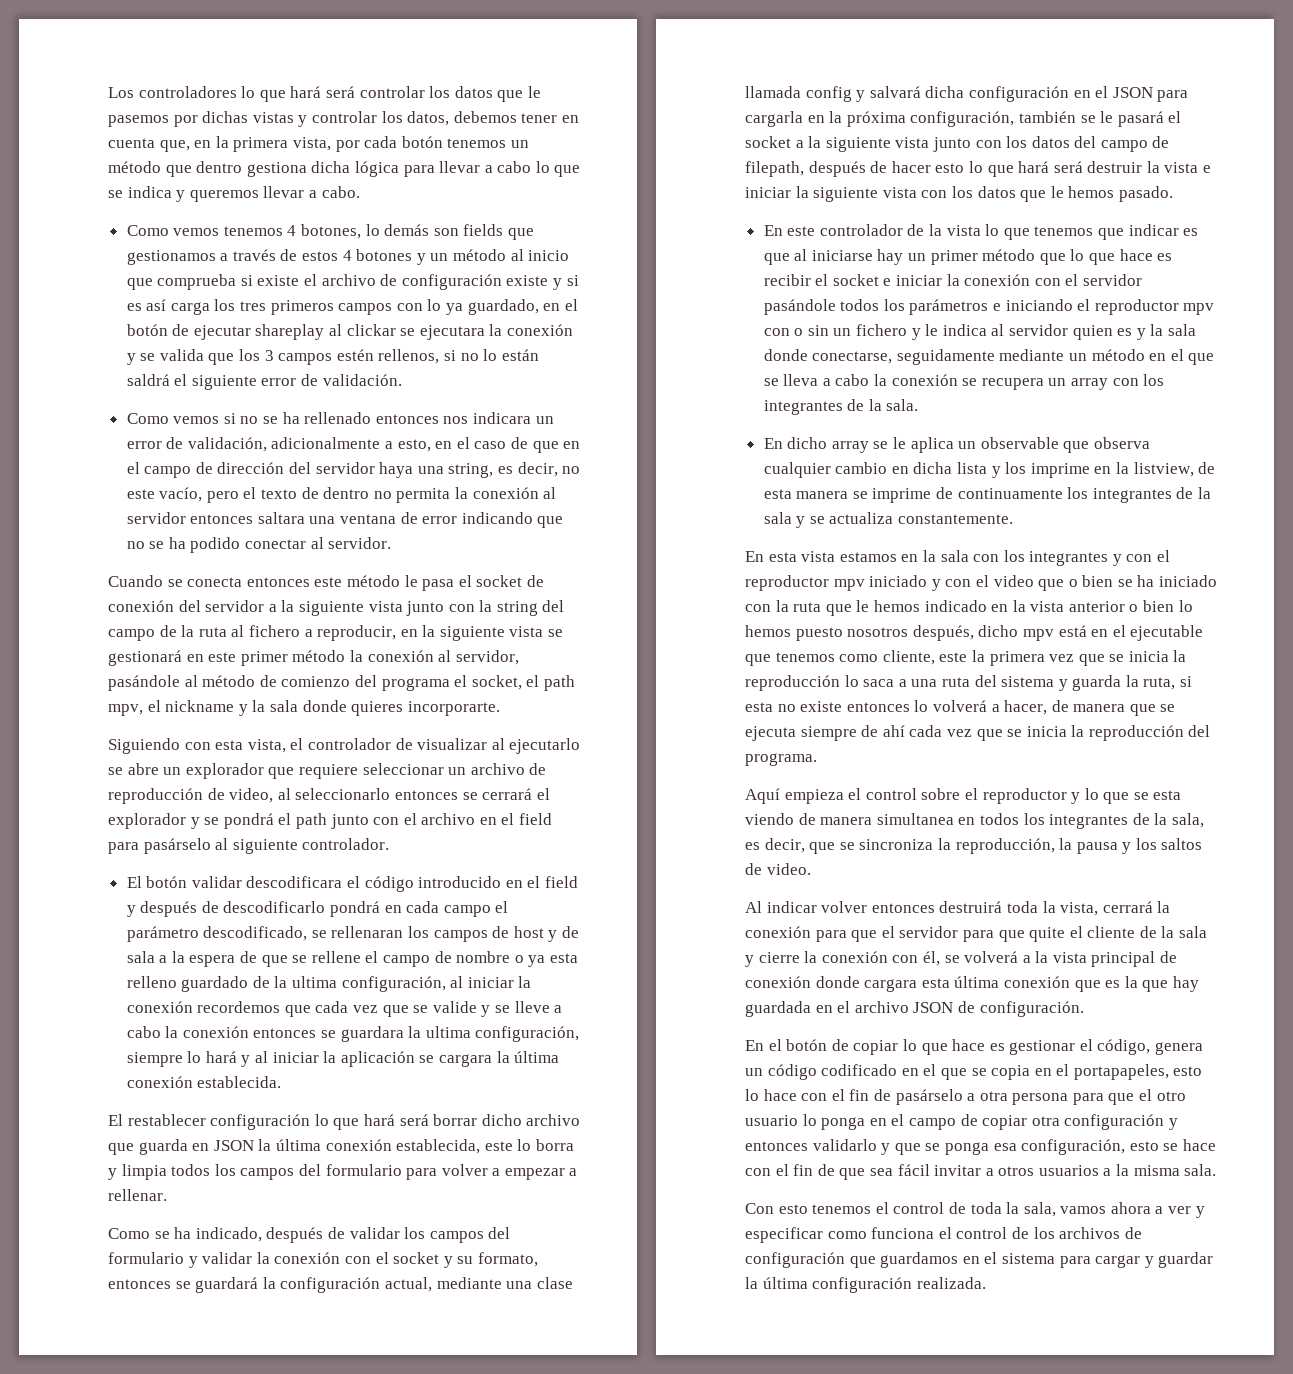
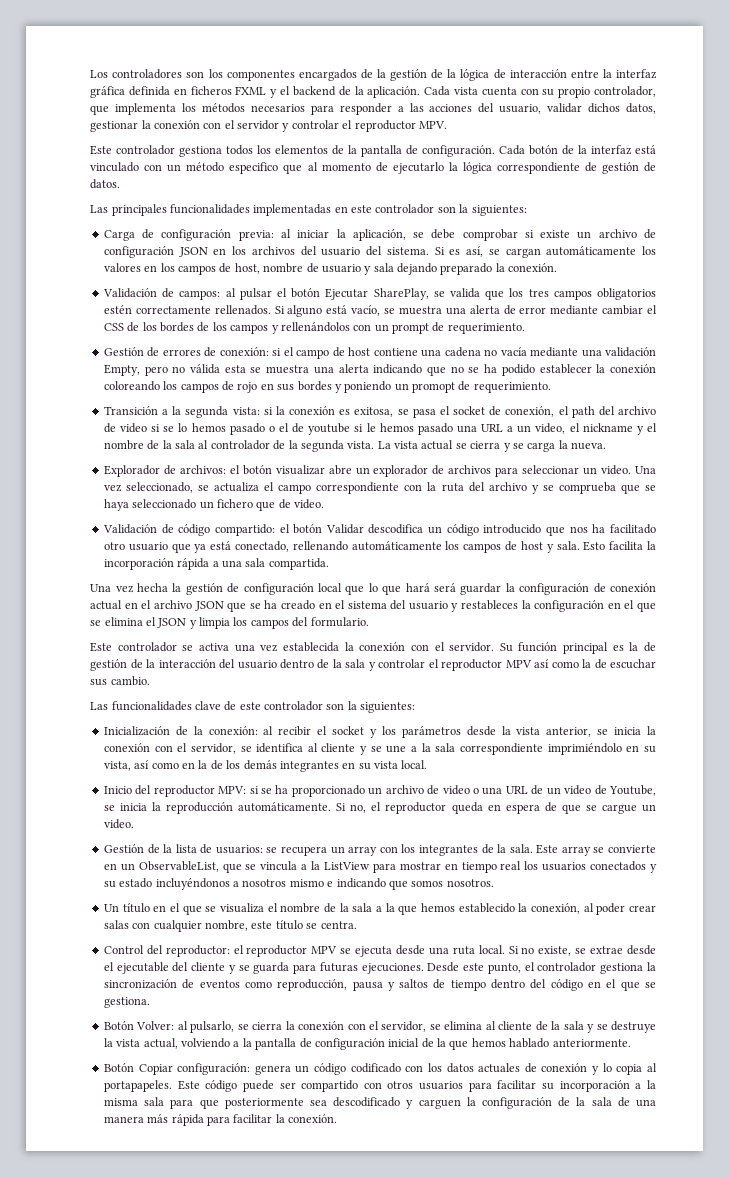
- Los controladores lo que hará será controlar los datos que le pasemos por dichas vistas y controlar los datos, debemos tener en cuenta que, en la primera vista, por cada botón tenemos un método que dentro gestiona dicha lógica para llevar a cabo lo que se indica y queremos llevar a cabo.
- Como vemos tenemos 4 botones, lo demás son fields que gestionamos a través de estos 4 botones y un método al inicio que comprueba si existe el archivo de configuración existe y si es así carga los tres primeros campos con lo ya guardado, en el botón de ejecutar shareplay al clickar se ejecutara la conexión y se valida que los 3 campos estén rellenos, si no lo están saldrá el siguiente error de validación.
- Como vemos si no se ha rellenado entonces nos indicara un error de validación, adicionalmente a esto, en el caso de que en el campo de dirección del servidor haya una string, es decir, no este vacío, pero el texto de dentro no permita la conexión al servidor entonces saltara una ventana de error indicando que no se ha podido conectar al servidor.
- Cuando se conecta entonces este método le pasa el socket de conexión del servidor a la siguiente vista junto con la string del campo de la ruta al fichero a reproducir, en la siguiente vista se gestionará en este primer método la conexión al servidor, pasándole al método de comienzo del programa el socket, el path mpv, el nickname y la sala donde quieres incorporarte.
- Siguiendo con esta vista, el controlador de visualizar al ejecutarlo se abre un explorador que requiere seleccionar un archivo de reproducción de video, al seleccionarlo entonces se cerrará el explorador y se pondrá el path junto con el archivo en el field para pasárselo al siguiente controlador.
- El botón validar descodificara el código introducido en el field y después de descodificarlo pondrá en cada campo el parámetro descodificado, se rellenaran los campos de host y de sala a la espera de que se rellene el campo de nombre o ya esta relleno guardado de la ultima configuración, al iniciar la conexión recordemos que cada vez que se valide y se lleve a cabo la conexión entonces se guardara la ultima configuración, siempre lo hará y al iniciar la aplicación se cargara la última conexión establecida.
- El restablecer configuración lo que hará será borrar dicho archivo que guarda en JSON la última conexión establecida, este lo borra y limpia todos los campos del formulario para volver a empezar a rellenar.
- Como se ha indicado, después de validar los campos del formulario y validar la conexión con el socket y su formato, entonces se guardará la configuración actual, mediante una clase llamada config y salvará dicha configuración en el JSON para cargarla en la próxima configuración, también se le pasará el socket a la siguiente vista junto con los datos del campo de filepath, después de hacer esto lo que hará será destruir la vista e iniciar la siguiente vista con los datos que le hemos pasado.
- En este controlador de la vista lo que tenemos que indicar es que al iniciarse hay un primer método que lo que hace es recibir el socket e iniciar la conexión con el servidor pasándole todos los parámetros e iniciando el reproductor mpv con o sin un fichero y le indica al servidor quien es y la sala donde conectarse, seguidamente mediante un método en el que se lleva a cabo la conexión se recupera un array con los integrantes de la sala.
- En dicho array se le aplica un observable que observa cualquier cambio en dicha lista y los imprime en la listview, de esta manera se imprime de continuamente los integrantes de la sala y se actualiza constantemente.
- En esta vista estamos en la sala con los integrantes y con el reproductor mpv iniciado y con el video que o bien se ha iniciado con la ruta que le hemos indicado en la vista anterior o bien lo hemos puesto nosotros después, dicho mpv está en el ejecutable que tenemos como cliente, este la primera vez que se inicia la reproducción lo saca a una ruta del sistema y guarda la ruta, si esta no existe entonces lo volverá a hacer, de manera que se ejecuta siempre de ahí cada vez que se inicia la reproducción del programa.
- Aquí empieza el control sobre el reproductor y lo que se esta viendo de manera simultanea en todos los integrantes de la sala, es decir, que se sincroniza la reproducción, la pausa y los saltos de video.
- Al indicar volver entonces destruirá toda la vista, cerrará la conexión para que el servidor para que quite el cliente de la sala y cierre la conexión con él, se volverá a la vista principal de conexión donde cargara esta última conexión que es la que hay guardada en el archivo JSON de configuración.
- En el botón de copiar lo que hace es gestionar el código, genera un código codificado en el que se copia en el portapapeles, esto lo hace con el fin de pasárselo a otra persona para que el otro usuario lo ponga en el campo de copiar otra configuración y entonces validarlo y que se ponga esa configuración, esto se hace con el fin de que sea fácil invitar a otros usuarios a la misma sala.
- Con esto tenemos el control de toda la sala, vamos ahora a ver y especificar como funciona el control de los archivos de configuración que guardamos en el sistema para cargar y guardar la última configuración realizada.
+ Los controladores son los componentes encargados de la gestión de la lógica de interacción entre la interfaz gráfica definida en ficheros FXML y el backend de la aplicación. Cada vista cuenta con su propio controlador, que implementa los métodos necesarios para responder a las acciones del usuario, validar dichos datos, gestionar la conexión con el servidor y controlar el reproductor MPV.
+ Este controlador gestiona todos los elementos de la pantalla de configuración. Cada botón de la interfaz está vinculado con un método especifico que al momento de ejecutarlo la lógica correspondiente de gestión de datos.
+ Las principales funcionalidades implementadas en este controlador son la siguientes:
+ Carga de configuración previa: al iniciar la aplicación, se debe comprobar si existe un archivo de configuración JSON en los archivos del usuario del sistema. Si es así, se cargan automáticamente los valores en los campos de host, nombre de usuario y sala dejando preparado la conexión.
+ Validación de campos: al pulsar el botón Ejecutar SharePlay, se valida que los tres campos obligatorios estén correctamente rellenados. Si alguno está vacío, se muestra una alerta de error mediante cambiar el CSS de los bordes de los campos y rellenándolos con un prompt de requerimiento.
+ Gestión de errores de conexión: si el campo de host contiene una cadena no vacía mediante una validación Empty, pero no válida esta se muestra una alerta indicando que no se ha podido establecer la conexión coloreando los campos de rojo en sus bordes y poniendo un promopt de requerimiento.
+ Transición a la segunda vista: si la conexión es exitosa, se pasa el socket de conexión, el path del archivo de video si se lo hemos pasado o el de youtube si le hemos pasado una URL a un video, el nickname y el nombre de la sala al controlador de la segunda vista. La vista actual se cierra y se carga la nueva.
+ Explorador de archivos: el botón visualizar abre un explorador de archivos para seleccionar un video. Una vez seleccionado, se actualiza el campo correspondiente con la ruta del archivo y se comprueba que se haya seleccionado un fichero que de video.
+ Validación de código compartido: el botón Validar descodifica un código introducido que nos ha facilitado otro usuario que ya está conectado, rellenando automáticamente los campos de host y sala. Esto facilita la incorporación rápida a una sala compartida.
+ Una vez hecha la gestión de configuración local que lo que hará será guardar la configuración de conexión actual en el archivo JSON que se ha creado en el sistema del usuario y restableces la configuración en el que se elimina el JSON y limpia los campos del formulario.
+ Este controlador se activa una vez establecida la conexión con el servidor. Su función principal es la de gestión de la interacción del usuario dentro de la sala y controlar el reproductor MPV así como la de escuchar sus cambio.
+ Las funcionalidades clave de este controlador son la siguientes:
+ Inicialización de la conexión: al recibir el socket y los parámetros desde la vista anterior, se inicia la conexión con el servidor, se identifica al cliente y se une a la sala correspondiente imprimiéndolo en su vista, así como en la de los demás integrantes en su vista local.
+ Inicio del reproductor MPV: si se ha proporcionado un archivo de video o una URL de un video de Youtube, se inicia la reproducción automáticamente. Si no, el reproductor queda en espera de que se cargue un video.
+ Gestión de la lista de usuarios: se recupera un array con los integrantes de la sala. Este array se convierte en un ObservableList, que se vincula a la ListView para mostrar en tiempo real los usuarios conectados y su estado incluyéndonos a nosotros mismo e indicando que somos nosotros.
+ Un título en el que se visualiza el nombre de la sala a la que hemos establecido la conexión, al poder crear salas con cualquier nombre, este título se centra.
+ Control del reproductor: el reproductor MPV se ejecuta desde una ruta local. Si no existe, se extrae desde el ejecutable del cliente y se guarda para futuras ejecuciones. Desde este punto, el controlador gestiona la sincronización de eventos como reproducción, pausa y saltos de tiempo dentro del código en el que se gestiona.
+ Botón Volver: al pulsarlo, se cierra la conexión con el servidor, se elimina al cliente de la sala y se destruye la vista actual, volviendo a la pantalla de configuración inicial de la que hemos hablado anteriormente.
+ Botón Copiar configuración: genera un código codificado con los datos actuales de conexión y lo copia al portapapeles. Este código puede ser compartido con otros usuarios para facilitar su incorporación a la misma sala para que posteriormente sea descodificado y carguen la configuración de la sala de una manera más rápida para facilitar la conexión.

